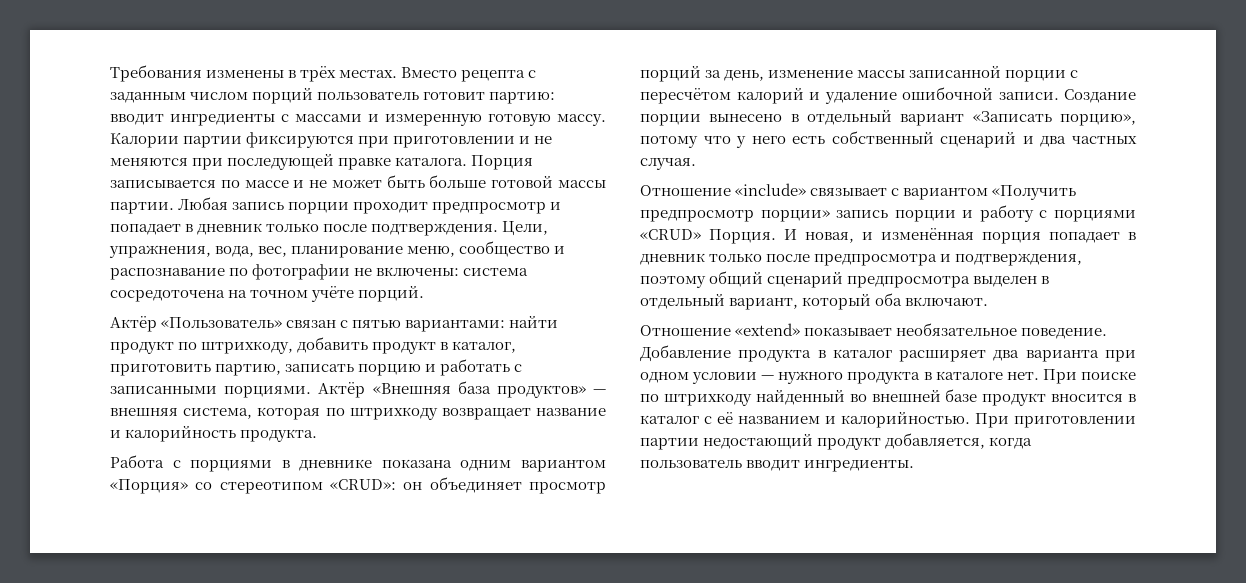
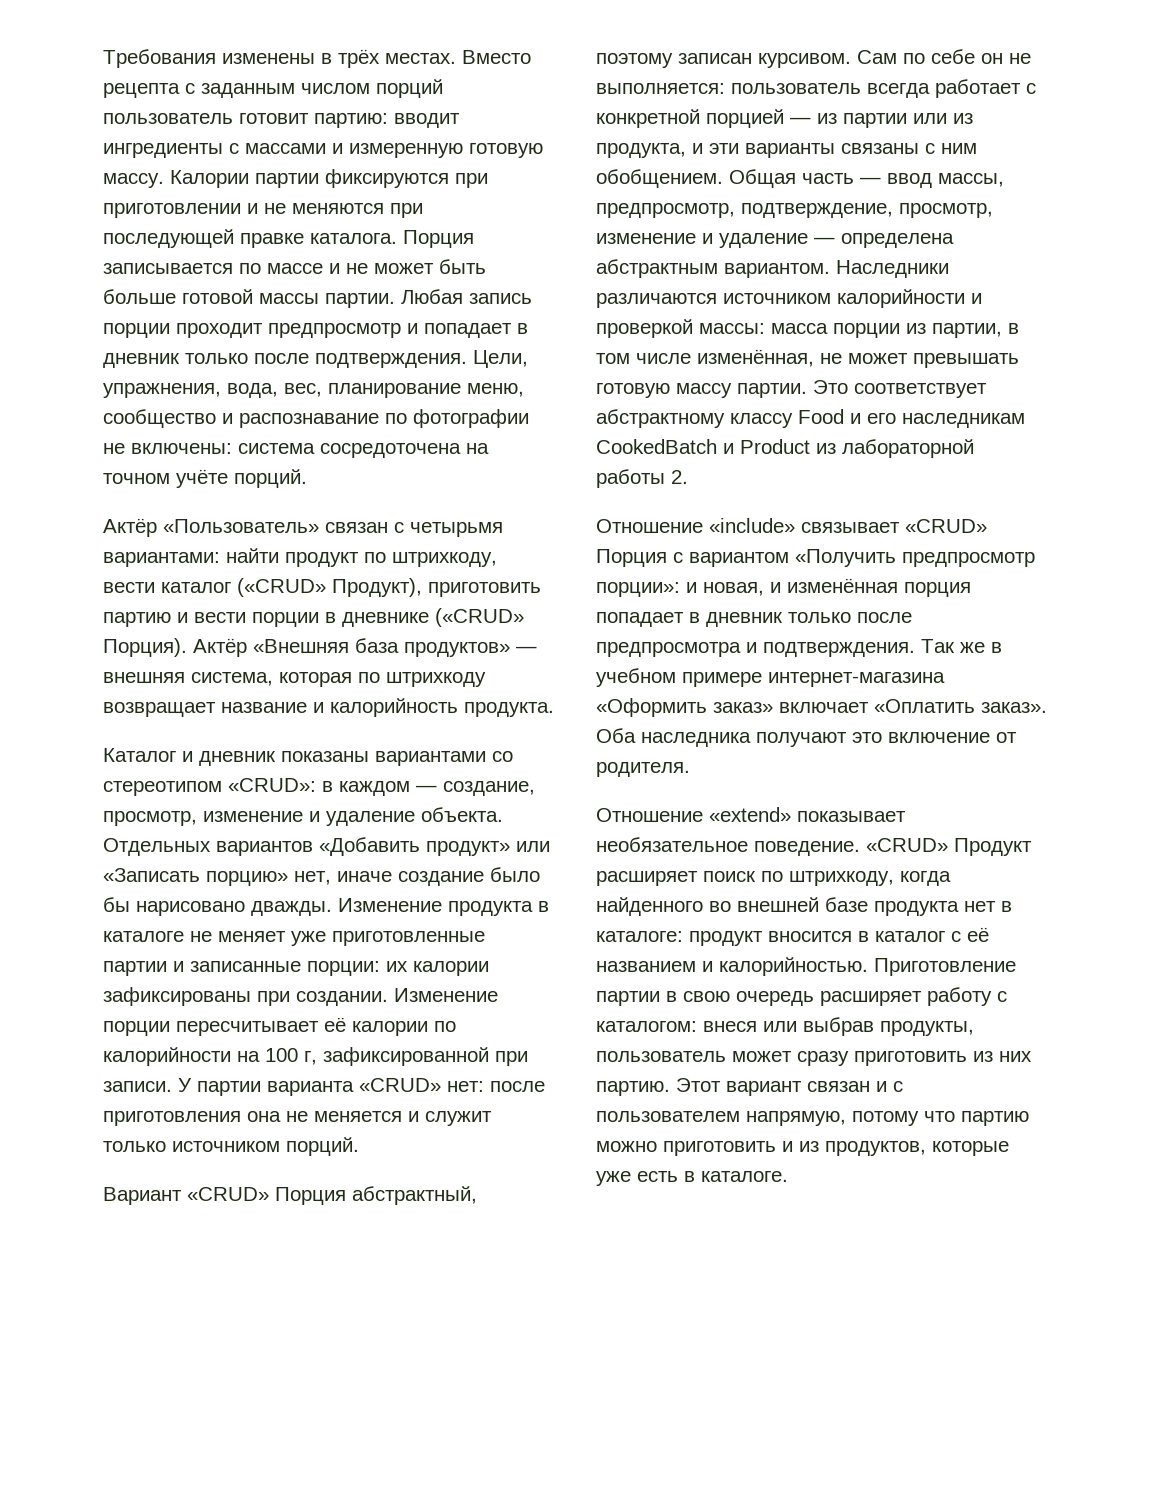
- Актёр «Пользователь» связан с пятью вариантами: найти продукт по штрихкоду, добавить продукт в каталог, приготовить партию, записать порцию и работать с записанными порциями.
+ Актёр «Пользователь» связан с четырьмя вариантами: найти продукт по штрихкоду, вести каталог («CRUD» Продукт), приготовить партию и вести порции в дневнике («CRUD» Порция).
- Работа с порциями в дневнике показана одним вариантом «Порция» со стереотипом «CRUD»: он объединяет просмотр порций за день, изменение массы записанной порции с пересчётом калорий и удаление ошибочной записи. Создание порции вынесено в отдельный вариант «Записать порцию», потому что у него есть собственный сценарий и два частных случая.
+ Каталог и дневник показаны вариантами со стереотипом «CRUD»: в каждом — создание, просмотр, изменение и удаление объекта. Отдельных вариантов «Добавить продукт» или «Записать порцию» нет, иначе создание было бы нарисовано дважды. Изменение продукта в каталоге не меняет уже приготовленные партии и записанные порции: их калории зафиксированы при создании. Изменение порции пересчитывает её калории по калорийности на 100 г, зафиксированной при записи. У партии варианта «CRUD» нет: после приготовления она не меняется и служит только источником порций.
+ Вариант «CRUD» Порция абстрактный, поэтому записан курсивом. Сам по себе он не выполняется: пользователь всегда работает с конкретной порцией — из партии или из продукта, и эти варианты связаны с ним обобщением. Общая часть — ввод массы, предпросмотр, подтверждение, просмотр, изменение и удаление — определена абстрактным вариантом. Наследники различаются источником калорийности и проверкой массы: масса порции из партии, в том числе изменённая, не может превышать готовую массу партии. Это соответствует абстрактному классу Food и его наследникам CookedBatch и Product из лабораторной работы 2.
- Отношение «include» связывает с вариантом «Получить предпросмотр порции» запись порции и работу с порциями «CRUD» Порция. И новая, и изменённая порция попадает в дневник только после предпросмотра и подтверждения, поэтому общий сценарий предпросмотра выделен в отдельный вариант, который оба включают.
+ Отношение «include» связывает «CRUD» Порция с вариантом «Получить предпросмотр порции»: и новая, и изменённая порция попадает в дневник только после предпросмотра и подтверждения. Так же в учебном примере интернет-магазина «Оформить заказ» включает «Оплатить заказ». Оба наследника получают это включение от родителя.
- Добавление продукта в каталог расширяет два варианта при одном условии — нужного продукта в каталоге нет. При поиске по штрихкоду найденный во внешней базе продукт вносится в каталог с её названием и калорийностью.
+ «CRUD» Продукт расширяет поиск по штрихкоду, когда найденного во внешней базе продукта нет в каталоге: продукт вносится в каталог с её названием и калорийностью.
- При приготовлении партии недостающий продукт добавляется, когда пользователь вводит ингредиенты.
+ Приготовление партии в свою очередь расширяет работу с каталогом: внеся или выбрав продукты, пользователь может сразу приготовить из них партию. Этот вариант связан и с пользователем напрямую, потому что партию можно приготовить и из продуктов, которые уже есть в каталоге.

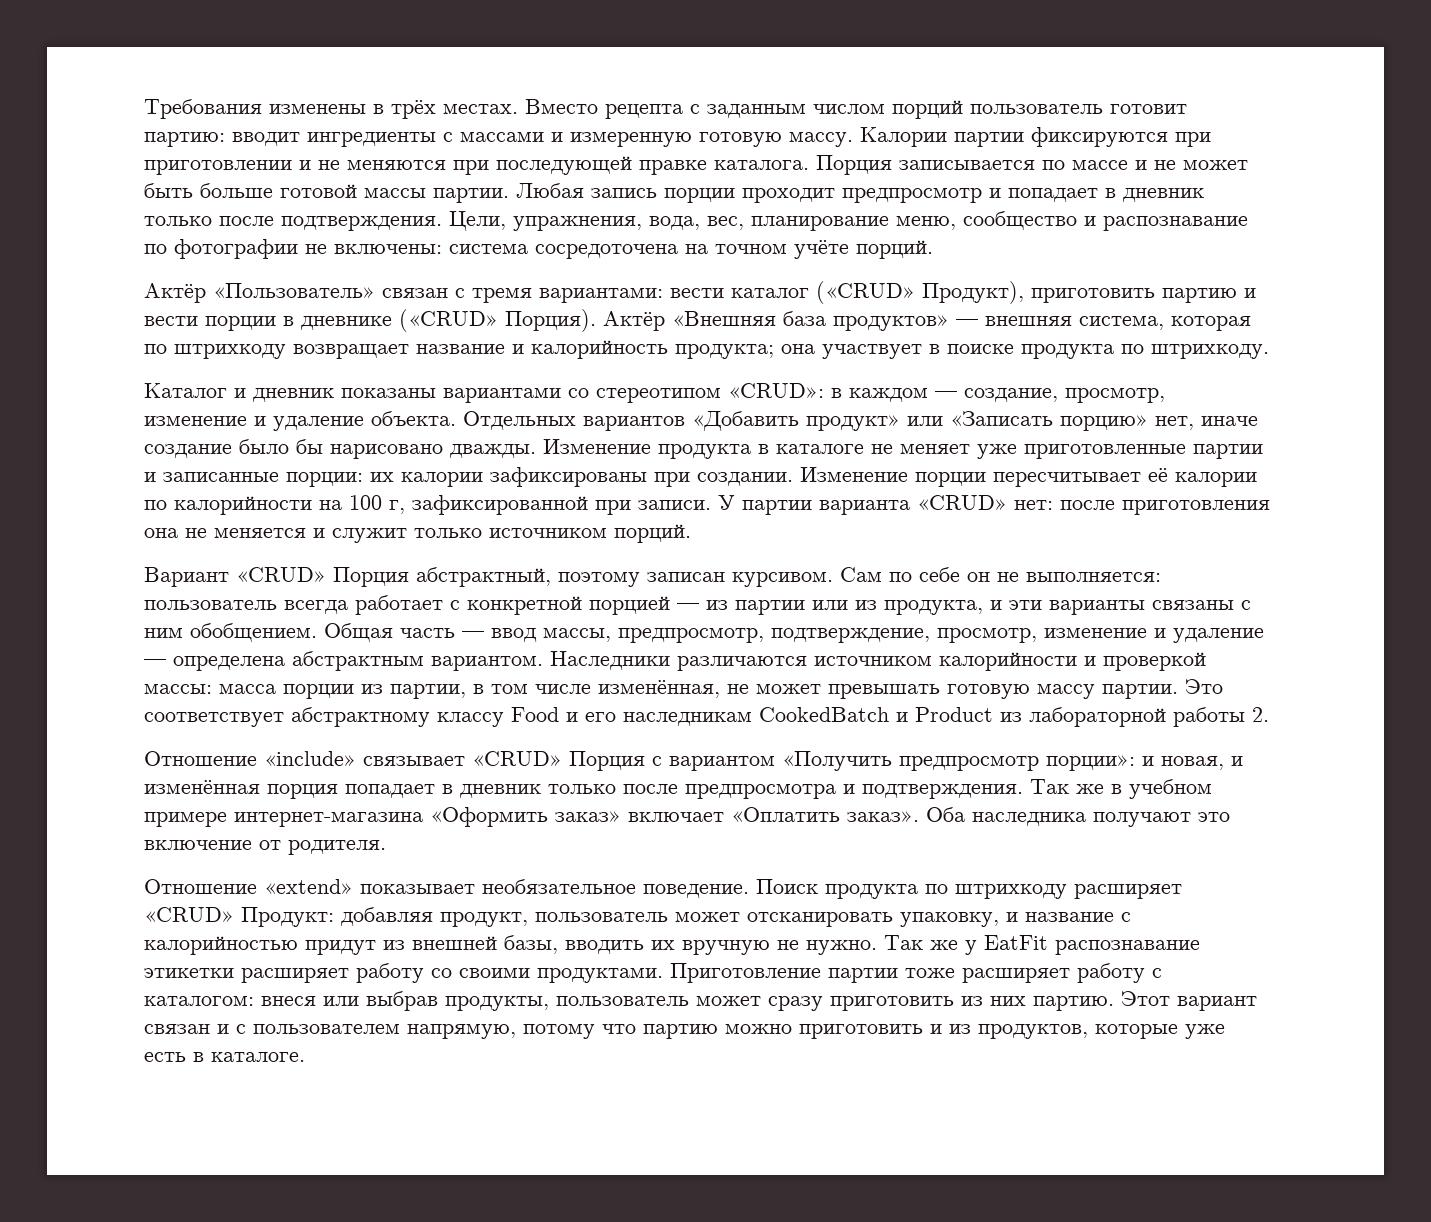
- Актёр «Пользователь» связан с четырьмя вариантами: найти продукт по штрихкоду, вести каталог («CRUD» Продукт), приготовить партию и вести порции в дневнике («CRUD» Порция).
+ Актёр «Пользователь» связан с тремя вариантами: вести каталог («CRUD» Продукт), приготовить партию и вести порции в дневнике («CRUD» Порция).
- Актёр «Внешняя база продуктов» — внешняя система, которая по штрихкоду возвращает название и калорийность продукта.
+ Актёр «Внешняя база продуктов» — внешняя система, которая по штрихкоду возвращает название и калорийность продукта; она участвует в поиске продукта по штрихкоду.
- «CRUD» Продукт расширяет поиск по штрихкоду, когда найденного во внешней базе продукта нет в каталоге: продукт вносится в каталог с её названием и калорийностью. Приготовление партии в свою очередь расширяет работу с каталогом: внеся или выбрав продукты, пользователь может сразу приготовить из них партию.
+ Поиск продукта по штрихкоду расширяет «CRUD» Продукт: добавляя продукт, пользователь может отсканировать упаковку, и название с калорийностью придут из внешней базы, вводить их вручную не нужно. Так же у EatFit распознавание этикетки расширяет работу со своими продуктами. Приготовление партии тоже расширяет работу с каталогом: внеся или выбрав продукты, пользователь может сразу приготовить из них партию.

